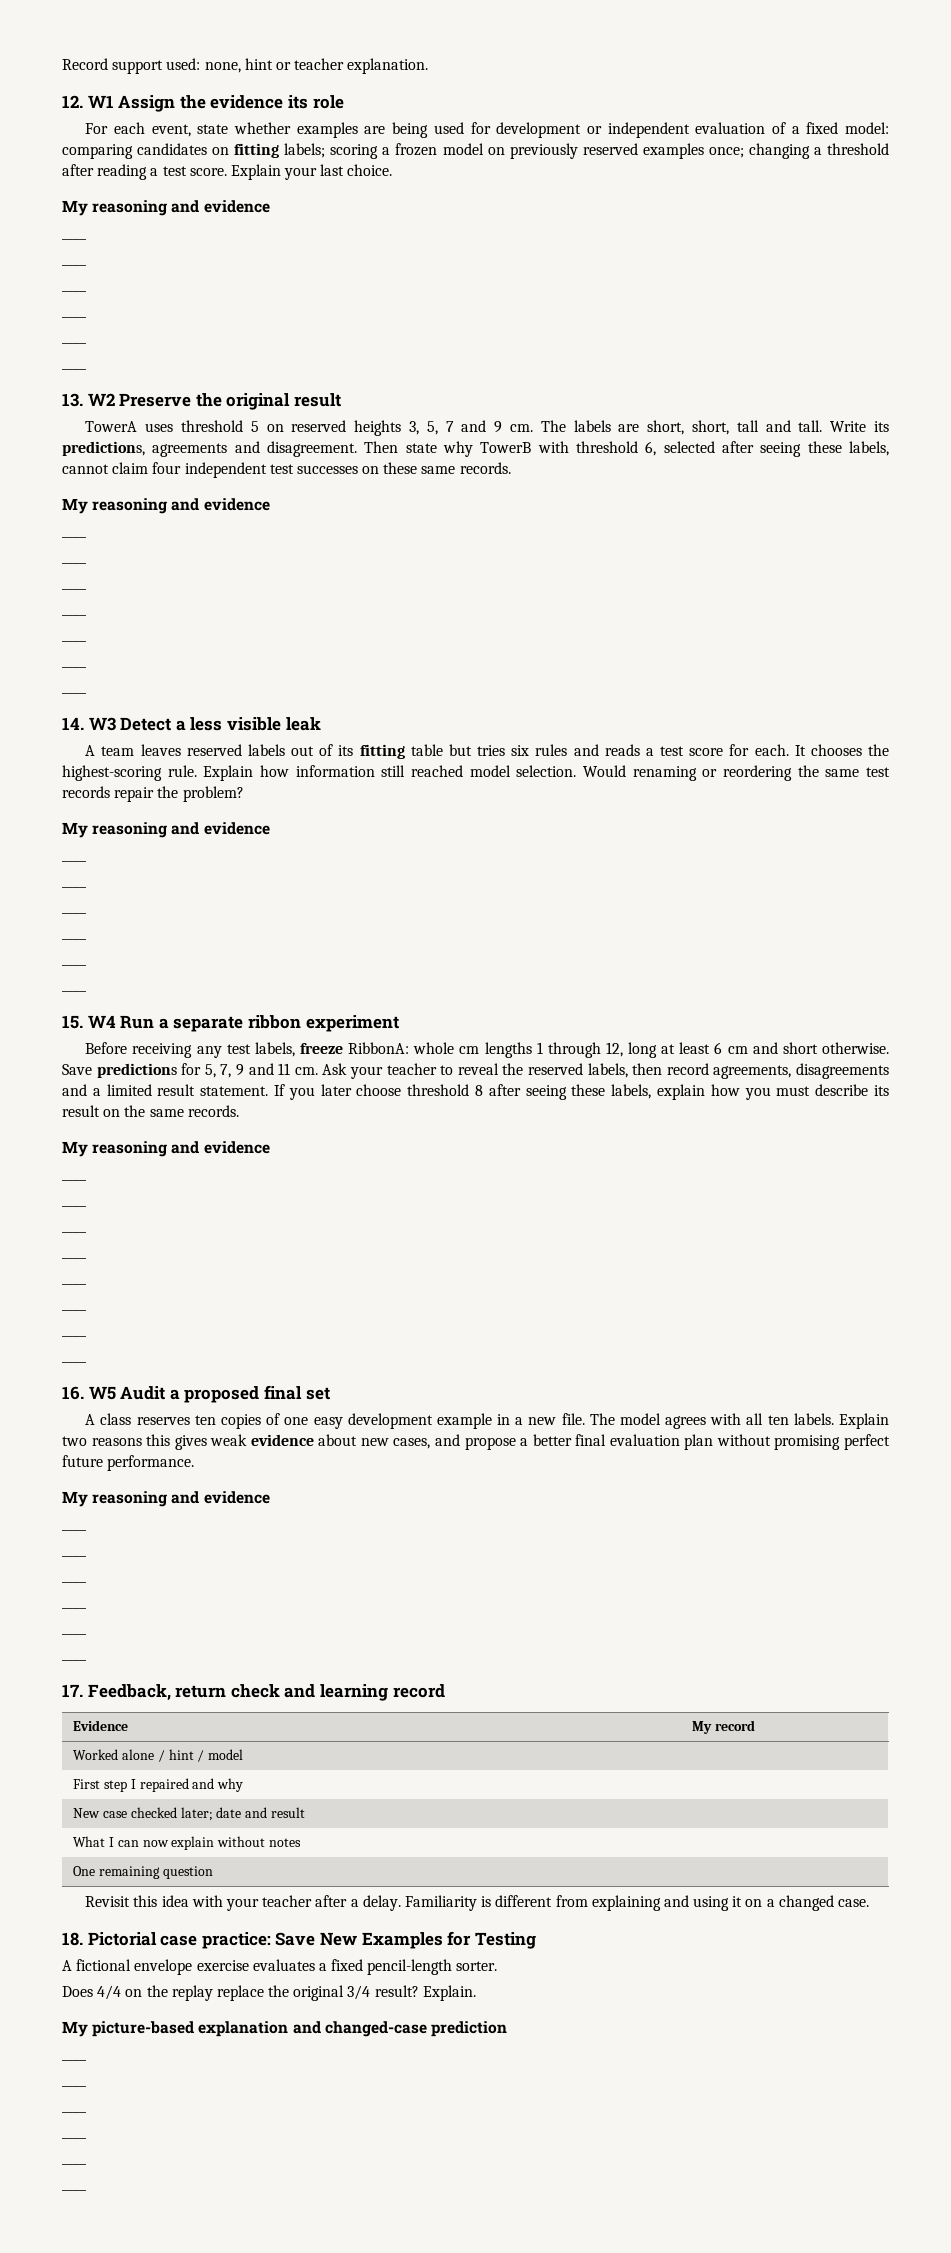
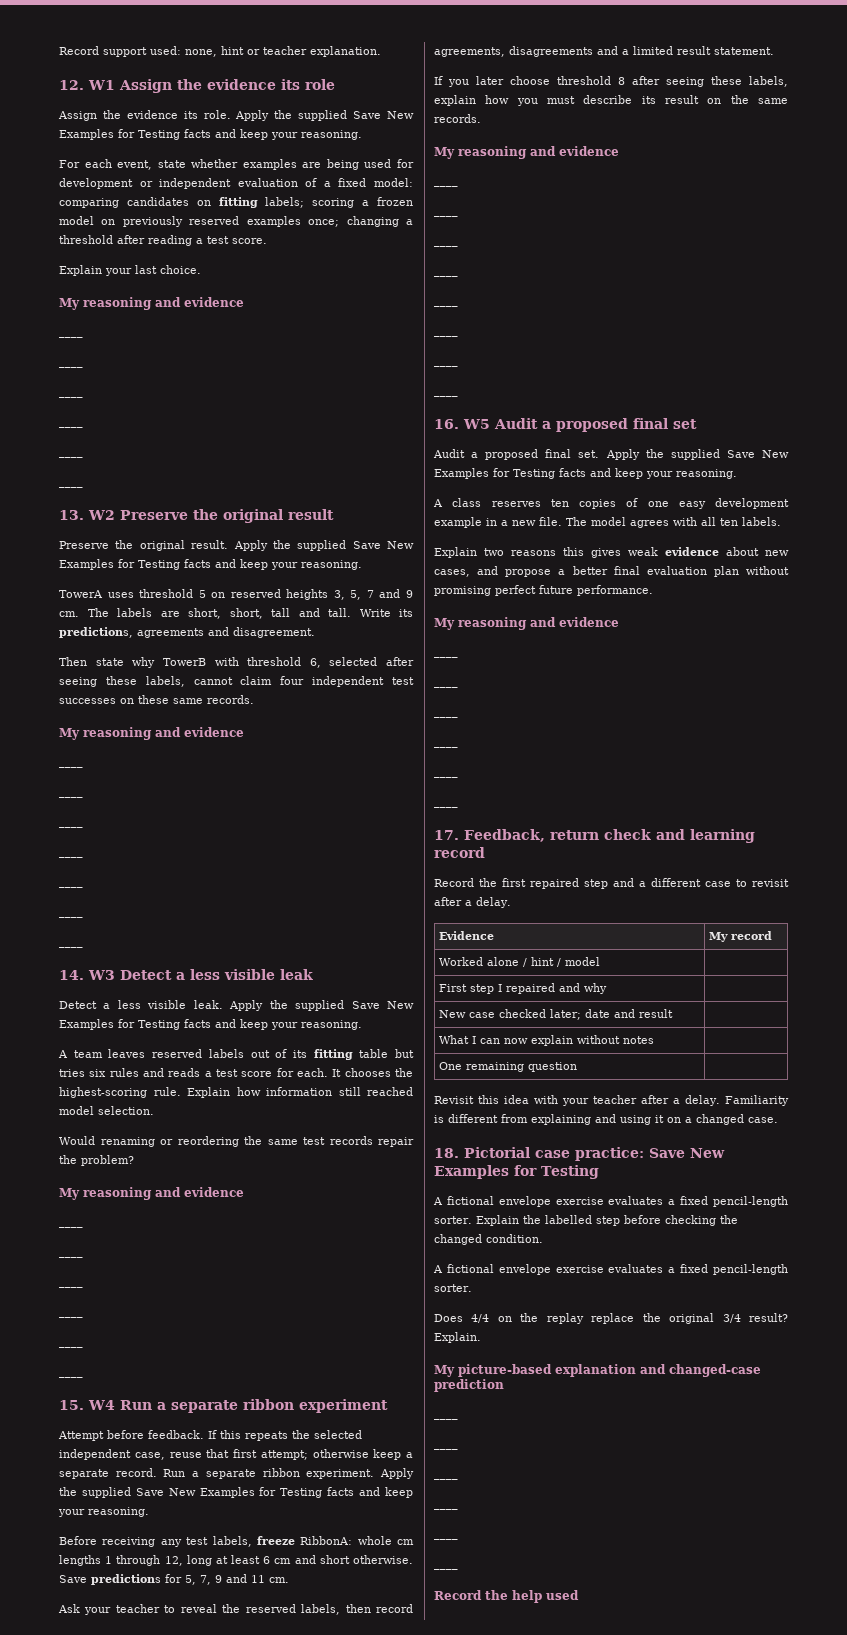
+ Assign the evidence its role. Apply the supplied Save New Examples for Testing facts and keep your reasoning.
- For each event, state whether examples are being used for development or independent evaluation of a fixed model: comparing candidates on fitting labels; scoring a frozen model on previously reserved examples once; changing a threshold after reading a test score. Explain your last choice.
+ For each event, state whether examples are being used for development or independent evaluation of a fixed model: comparing candidates on fitting labels; scoring a frozen model on previously reserved examples once; changing a threshold after reading a test score.
+ Explain your last choice.
+ Preserve the original result. Apply the supplied Save New Examples for Testing facts and keep your reasoning.
- Write its predictions, agreements and disagreement. Then state why TowerB with threshold 6, selected after seeing these labels, cannot claim four independent test successes on these same records.
+ Write its predictions, agreements and disagreement.
+ Then state why TowerB with threshold 6, selected after seeing these labels, cannot claim four independent test successes on these same records.
+ Detect a less visible leak. Apply the supplied Save New Examples for Testing facts and keep your reasoning.
- Explain how information still reached model selection. Would renaming or reordering the same test records repair the problem?
+ Explain how information still reached model selection.
+ Would renaming or reordering the same test records repair the problem?
+ Attempt before feedback. If this repeats the selected independent case, reuse that first attempt; otherwise keep a separate record. Run a separate ribbon experiment. Apply the supplied Save New Examples for Testing facts and keep your reasoning.
- Save predictions for 5, 7, 9 and 11 cm. Ask your teacher to reveal the reserved labels, then record agreements, disagreements and a limited result statement. If you later choose threshold 8 after seeing these labels, explain how you must describe its result on the same records.
+ Save predictions for 5, 7, 9 and 11 cm.
+ Ask your teacher to reveal the reserved labels, then record agreements, disagreements and a limited result statement.
+ If you later choose threshold 8 after seeing these labels, explain how you must describe its result on the same records.
+ Audit a proposed final set. Apply the supplied Save New Examples for Testing facts and keep your reasoning.
- The model agrees with all ten labels. Explain two reasons this gives weak evidence about new cases, and propose a better final evaluation plan without promising perfect future performance.
+ The model agrees with all ten labels.
+ Explain two reasons this gives weak evidence about new cases, and propose a better final evaluation plan without promising perfect future performance.
+ Record the first repaired step and a different case to revisit after a delay.
+ A fictional envelope exercise evaluates a fixed pencil-length sorter. Explain the labelled step before checking the changed condition.
+ Record the help used

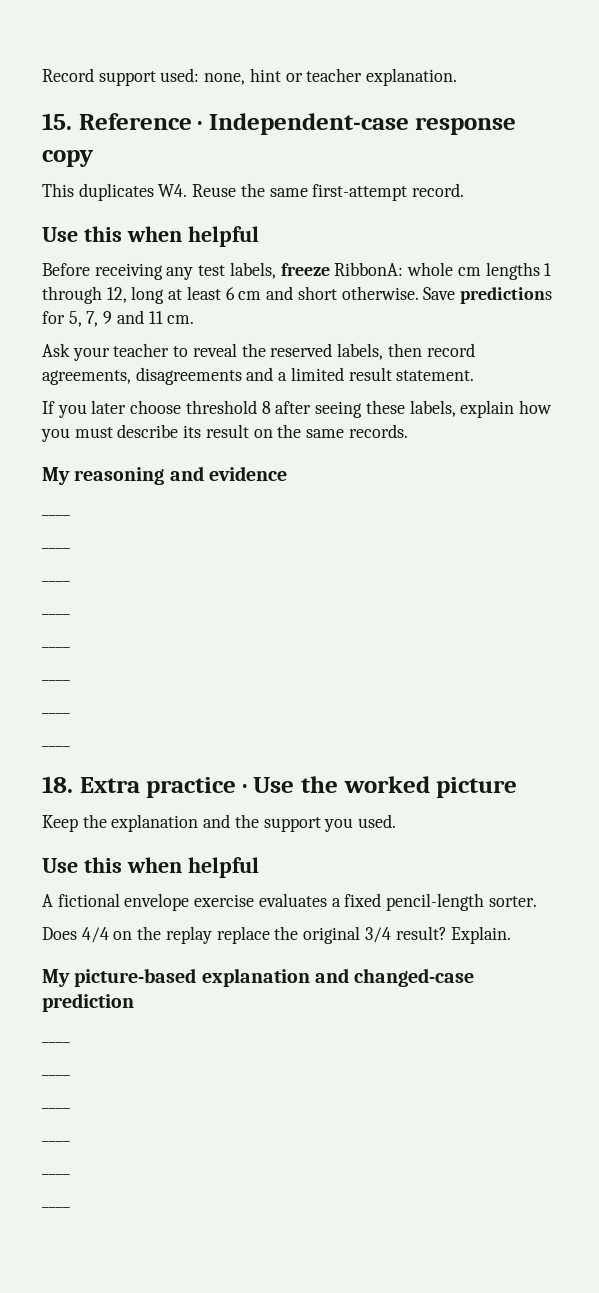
- 12. W1 Assign the evidence its role
- Assign the evidence its role. Apply the supplied Save New Examples for Testing facts and keep your reasoning.
- For each event, state whether examples are being used for development or independent evaluation of a fixed model: comparing candidates on fitting labels; scoring a frozen model on previously reserved examples once; changing a threshold after reading a test score.
- Explain your last choice.
- My reasoning and evidence
- ____
- ____
- ____
- ____
- ____
- ____
- 13. W2 Preserve the original result
- Preserve the original result. Apply the supplied Save New Examples for Testing facts and keep your reasoning.
- TowerA uses threshold 5 on reserved heights 3, 5, 7 and 9 cm. The labels are short, short, tall and tall. Write its predictions, agreements and disagreement.
- Then state why TowerB with threshold 6, selected after seeing these labels, cannot claim four independent test successes on these same records.
- My reasoning and evidence
- ____
- ____
- ____
- ____
- ____
- ____
- ____
- 14. W3 Detect a less visible leak
- Detect a less visible leak. Apply the supplied Save New Examples for Testing facts and keep your reasoning.
- A team leaves reserved labels out of its fitting table but tries six rules and reads a test score for each. It chooses the highest-scoring rule. Explain how information still reached model selection.
- Would renaming or reordering the same test records repair the problem?
- My reasoning and evidence
- ____
- ____
- ____
- ____
- ____
- ____
- 15. W4 Run a separate ribbon experiment
- Attempt before feedback. If this repeats the selected independent case, reuse that first attempt; otherwise keep a separate record. Run a separate ribbon experiment. Apply the supplied Save New Examples for Testing facts and keep your reasoning.
+ 15. Reference · Independent-case response copy
+ This duplicates W4. Reuse the same first-attempt record.
+ Use this when helpful
- 16. W5 Audit a proposed final set
- Audit a proposed final set. Apply the supplied Save New Examples for Testing facts and keep your reasoning.
- A class reserves ten copies of one easy development example in a new file. The model agrees with all ten labels.
- Explain two reasons this gives weak evidence about new cases, and propose a better final evaluation plan without promising perfect future performance.
- My reasoning and evidence
- ____
- ____
- ____
- ____
- ____
- ____
- 17. Feedback, return check and learning record
- Record the first repaired step and a different case to revisit after a delay.
- Evidence | My record
- Worked alone / hint / model |
- First step I repaired and why |
- New case checked later; date and result |
- What I can now explain without notes |
- One remaining question |
- Revisit this idea with your teacher after a delay. Familiarity is different from explaining and using it on a changed case.
- 18. Pictorial case practice: Save New Examples for Testing
- A fictional envelope exercise evaluates a fixed pencil-length sorter. Explain the labelled step before checking the changed condition.
+ 18. Extra practice · Use the worked picture
+ Keep the explanation and the support you used.
+ Use this when helpful
- Record the help used

